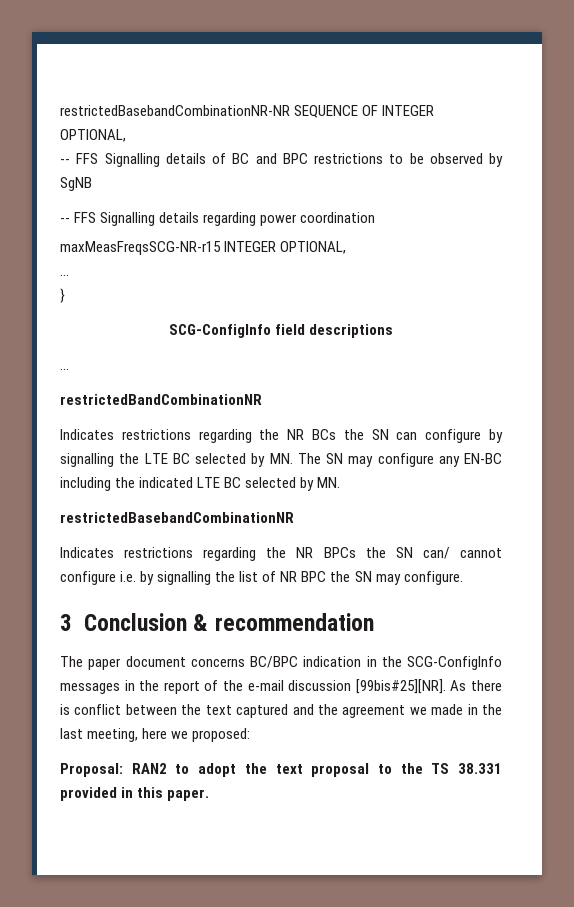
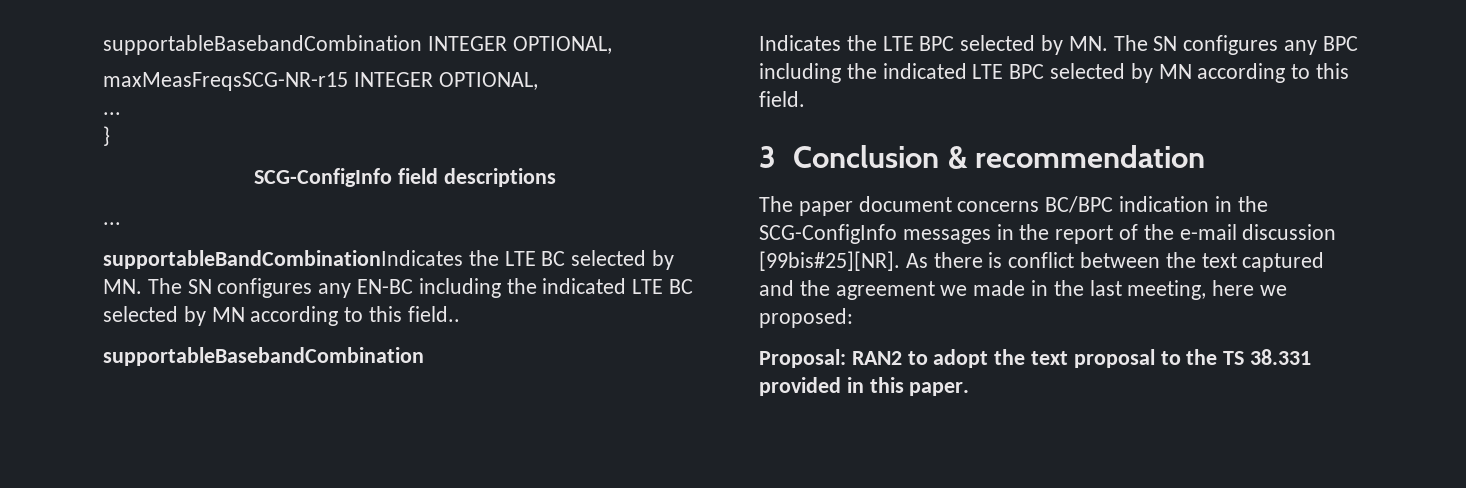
- restrictedBasebandCombinationNR-NR SEQUENCE OF INTEGER OPTIONAL,
- -- FFS Signalling details of BC and BPC restrictions to be observed by SgNB
- -- FFS Signalling details regarding power coordination
+ supportableBasebandCombination INTEGER OPTIONAL,
- restrictedBandCombinationNR
- Indicates restrictions regarding the NR BCs the SN can configure by signalling the LTE BC selected by MN. The SN may configure any EN-BC including the indicated LTE BC selected by MN.
- restrictedBasebandCombinationNR
- Indicates restrictions regarding the NR BPCs the SN can/ cannot configure i.e. by signalling the list of NR BPC the SN may configure.
+ supportableBandCombinationIndicates the LTE BC selected by MN. The SN configures any EN-BC including the indicated LTE BC selected by MN according to this field..
+ supportableBasebandCombination
+ Indicates the LTE BPC selected by MN. The SN configures any BPC including the indicated LTE BPC selected by MN according to this field.

